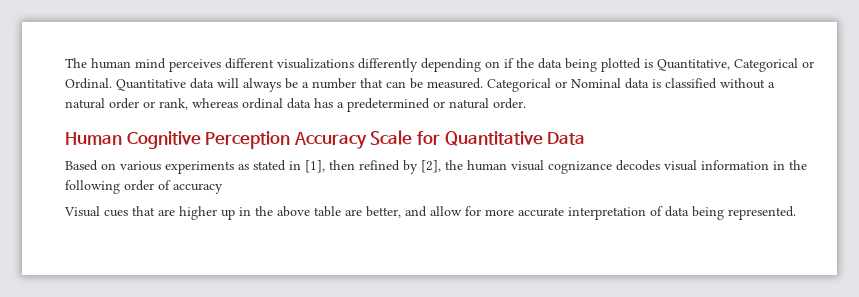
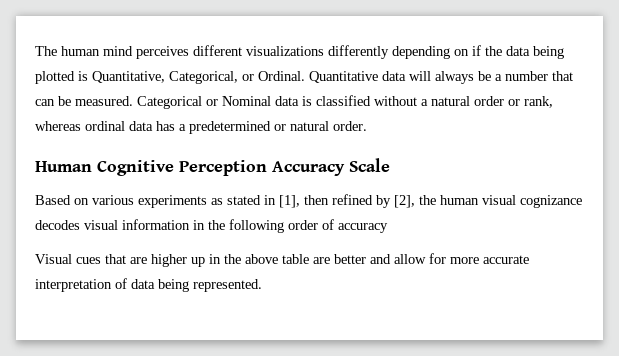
- The human mind perceives different visualizations differently depending on if the data being plotted is Quantitative, Categorical or Ordinal.
+ The human mind perceives different visualizations differently depending on if the data being plotted is Quantitative, Categorical, or Ordinal.
- Human Cognitive Perception Accuracy Scale for Quantitative Data
+ Human Cognitive Perception Accuracy Scale
- Visual cues that are higher up in the above table are better, and allow for more accurate interpretation of data being represented.
+ Visual cues that are higher up in the above table are better and allow for more accurate interpretation of data being represented.

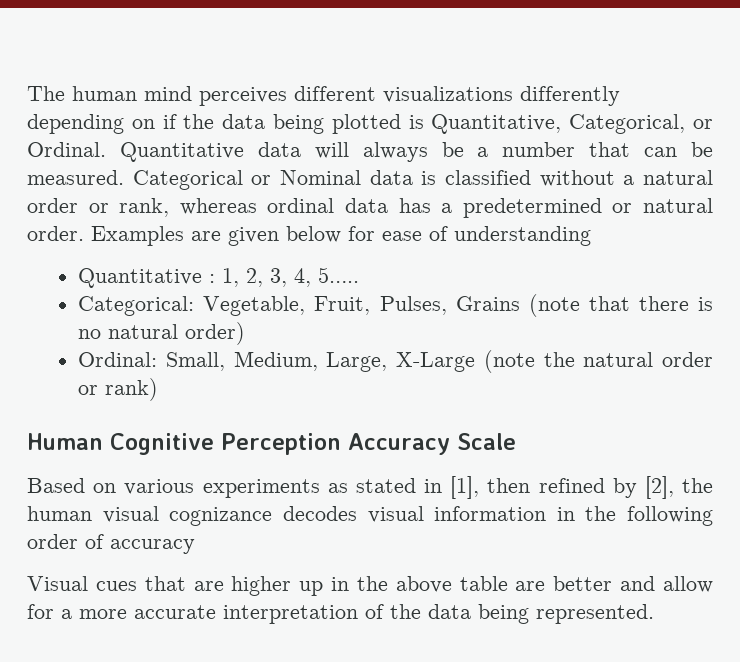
+ Examples are given below for ease of understanding
+ Quantitative : 1, 2, 3, 4, 5…..
+ Categorical: Vegetable, Fruit, Pulses, Grains (note that there is no natural order)
+ Ordinal: Small, Medium, Large, X-Large (note the natural order or rank)
- Visual cues that are higher up in the above table are better and allow for more accurate interpretation of data being represented.
+ Visual cues that are higher up in the above table are better and allow for a more accurate interpretation of the data being represented.

